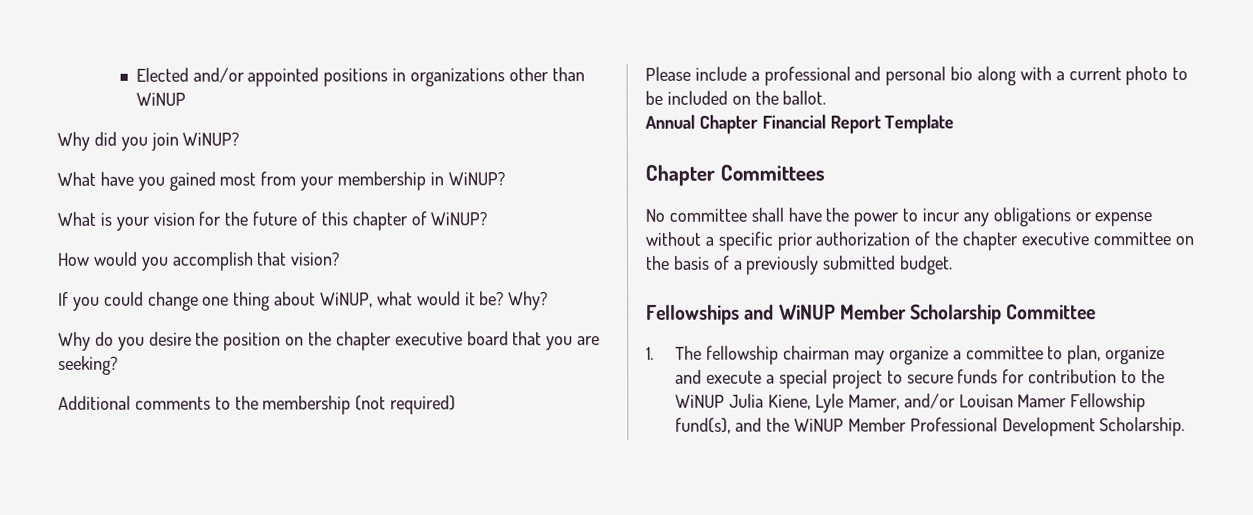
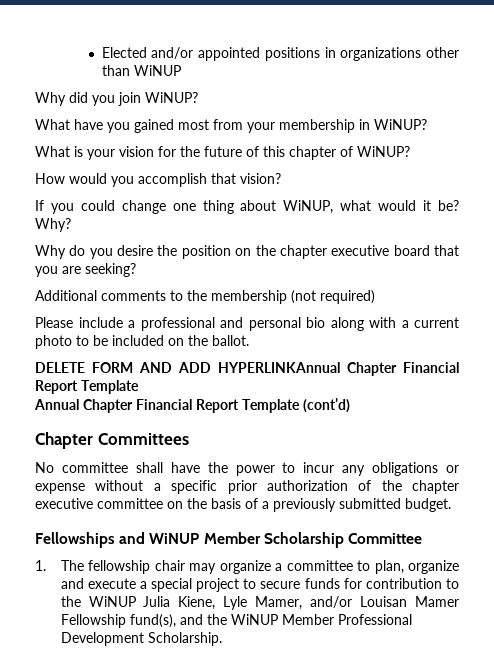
+ DELETE FORM AND ADD HYPERLINKAnnual Chapter Financial Report Template
- Annual Chapter Financial Report Template
+ Annual Chapter Financial Report Template (cont’d)
- 1. The fellowship chairman may organize a committee to plan, organize and execute a special project to secure funds for contribution to the WiNUP Julia Kiene, Lyle Mamer, and/or Louisan Mamer Fellowship fund(s), and the WiNUP Member Professional Development Scholarship.
+ 1. The fellowship chair may organize a committee to plan, organize and execute a special project to secure funds for contribution to the WiNUP Julia Kiene, Lyle Mamer, and/or Louisan Mamer Fellowship fund(s), and the WiNUP Member Professional Development Scholarship.

